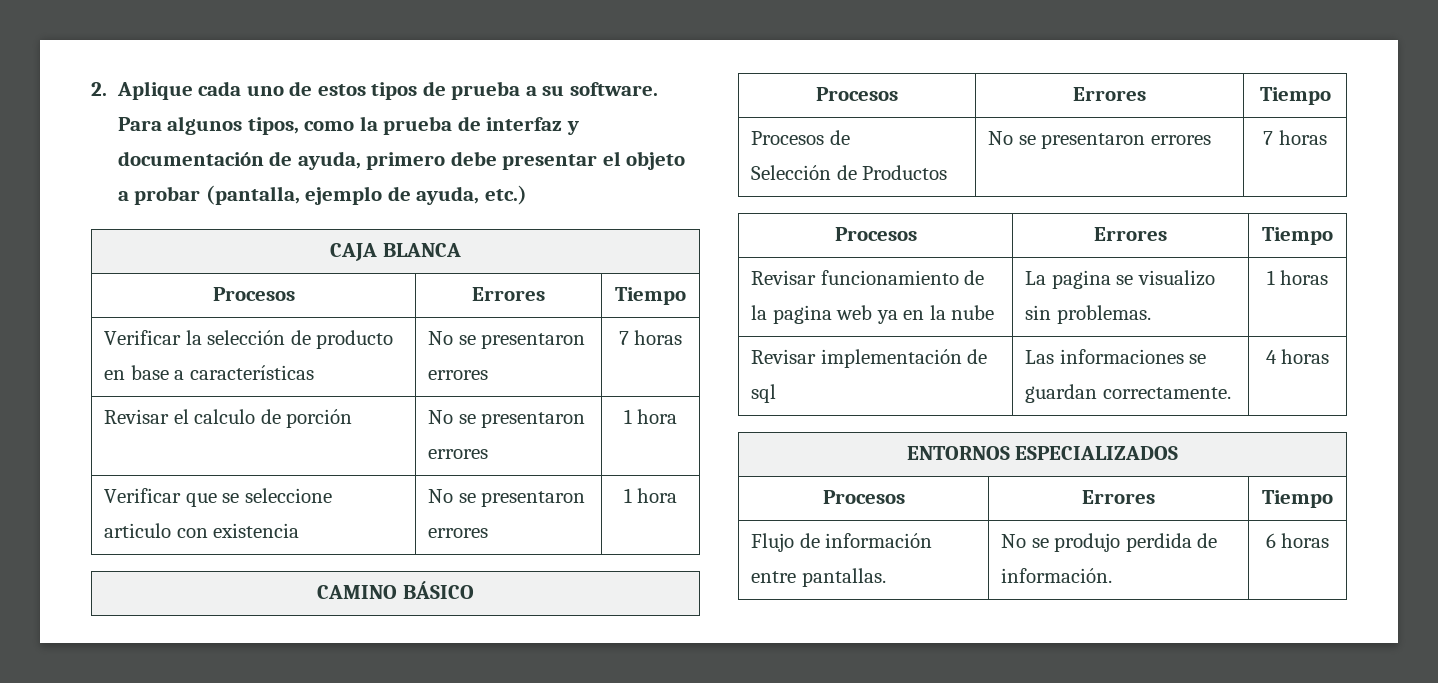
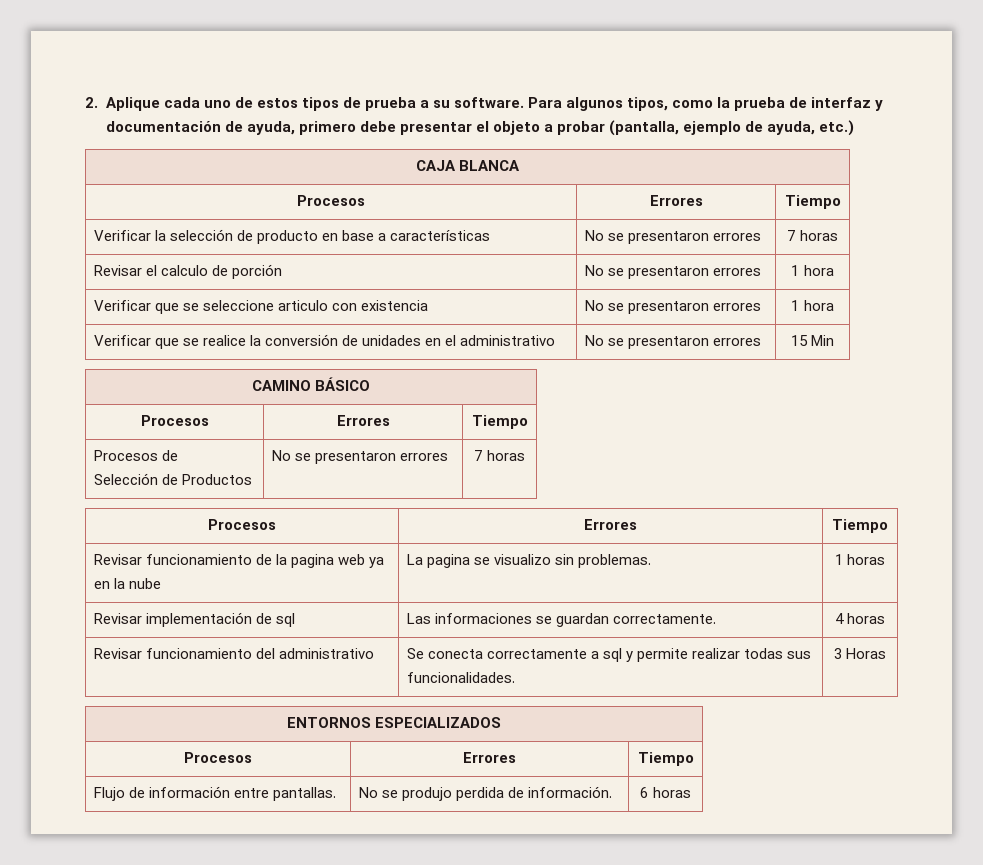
+ Verificar que se realice la conversión de unidades en el administrativo | No se presentaron errores | 15 Min
+ Revisar funcionamiento del administrativo | Se conecta correctamente a sql y permite realizar todas sus funcionalidades. | 3 Horas

